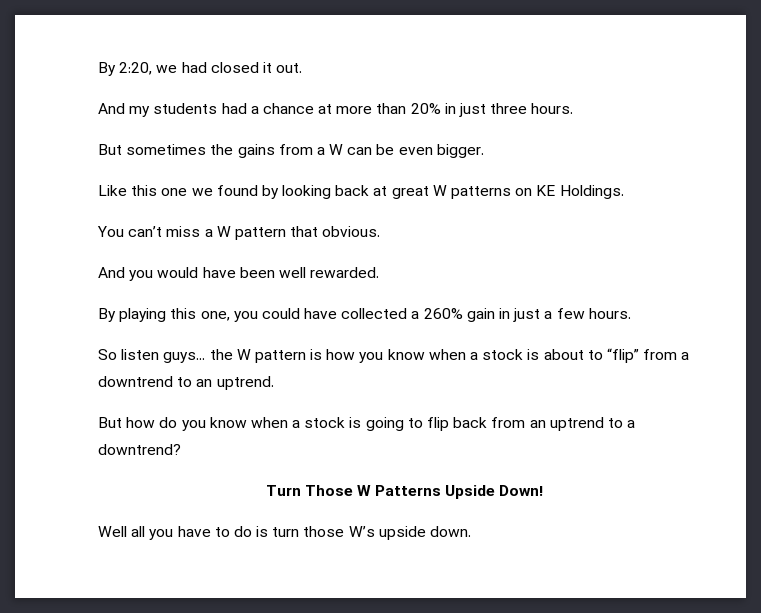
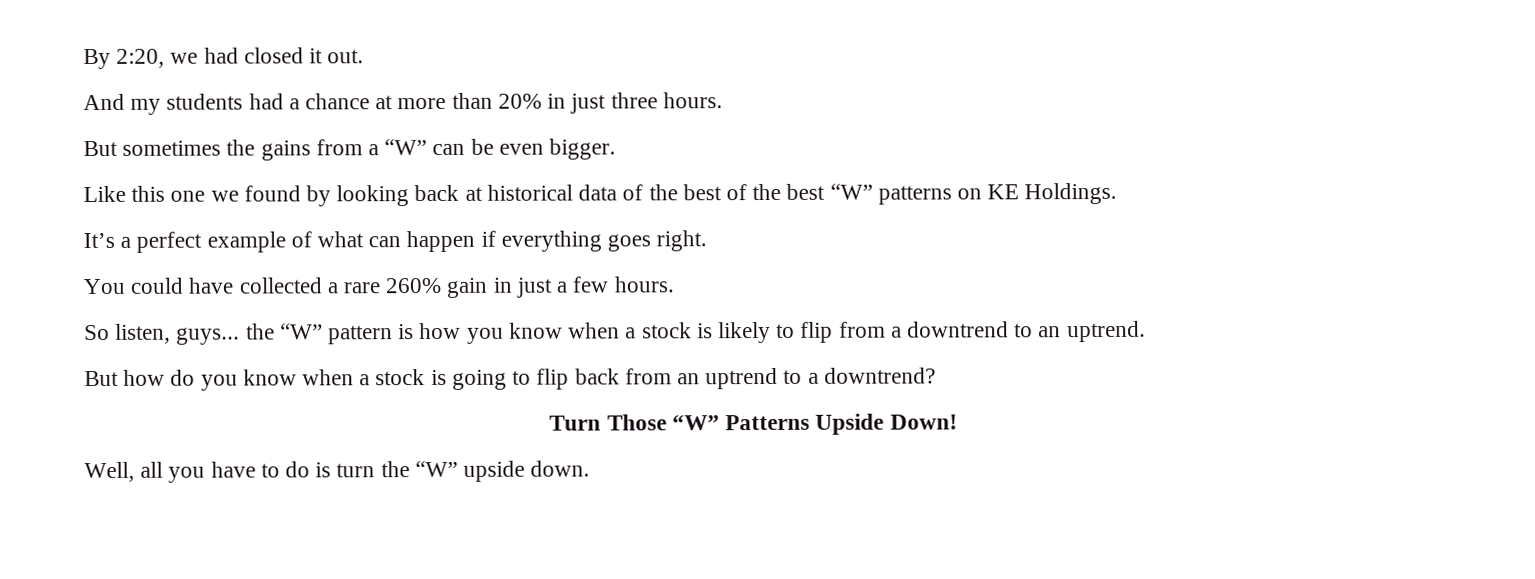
- But sometimes the gains from a W can be even bigger.
+ But sometimes the gains from a “W” can be even bigger.
- Like this one we found by looking back at great W patterns on KE Holdings.
- You can’t miss a W pattern that obvious.
- And you would have been well rewarded.
- By playing this one, you could have collected a 260% gain in just a few hours.
+ Like this one we found by looking back at historical data of the best of the best “W” patterns on KE Holdings.
+ It’s a perfect example of what can happen if everything goes right.
+ You could have collected a rare 260% gain in just a few hours.
- So listen guys... the W pattern is how you know when a stock is about to “flip” from a downtrend to an uptrend.
+ So listen, guys... the “W” pattern is how you know when a stock is likely to flip from a downtrend to an uptrend.
- Turn Those W Patterns Upside Down!
+ Turn Those “W” Patterns Upside Down!
- Well all you have to do is turn those W’s upside down.
+ Well, all you have to do is turn the “W” upside down.

